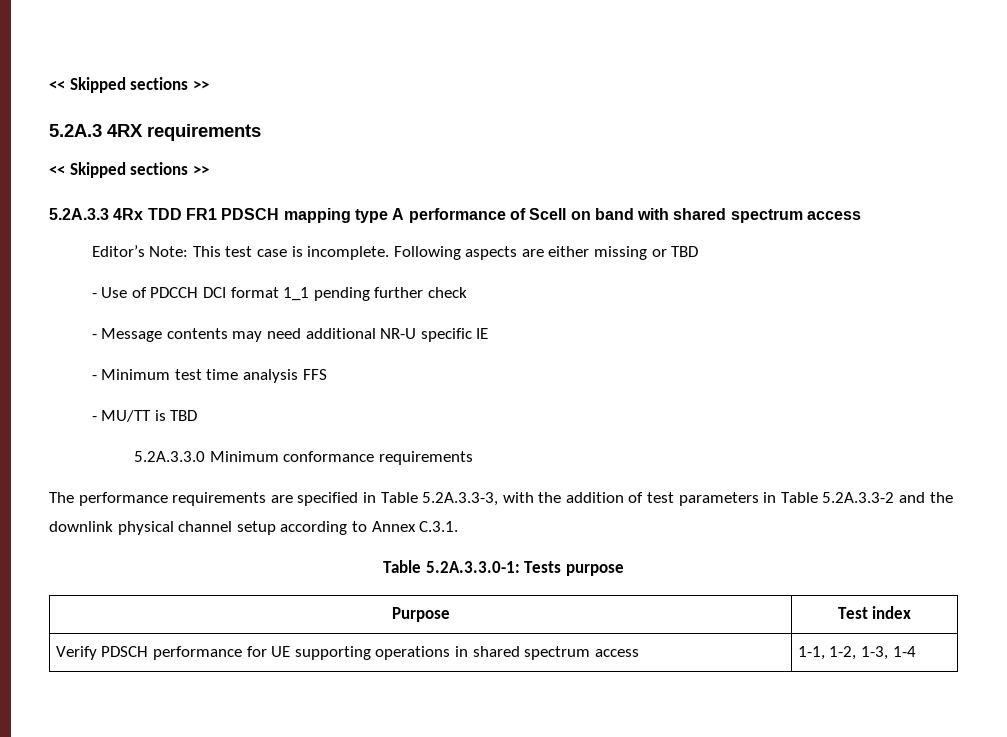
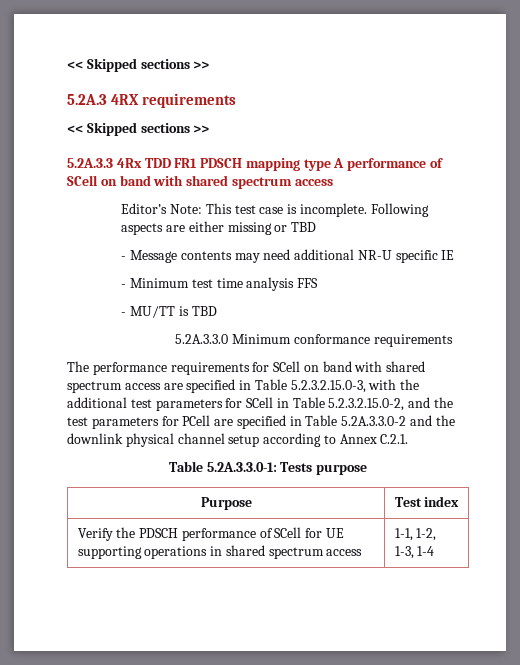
- 5.2A.3.3 4Rx TDD FR1 PDSCH mapping type A performance of Scell on band with shared spectrum access
+ 5.2A.3.3 4Rx TDD FR1 PDSCH mapping type A performance of SCell on band with shared spectrum access
- - Use of PDCCH DCI format 1_1 pending further check
- The performance requirements are specified in Table 5.2A.3.3-3, with the addition of test parameters in Table 5.2A.3.3-2 and the downlink physical channel setup according to Annex C.3.1.
+ The performance requirements for SCell on band with shared spectrum access are specified in Table 5.2.3.2.15.0-3, with the additional test parameters for SCell in Table 5.2.3.2.15.0-2, and the test parameters for PCell are specified in Table 5.2A.3.3.0-2 and the downlink physical channel setup according to Annex C.2.1.
- Verify PDSCH performance for UE supporting operations in shared spectrum access | 1-1, 1-2, 1-3, 1-4
+ Verify the PDSCH performance of SCell for UE supporting operations in shared spectrum access | 1-1, 1-2, 1-3, 1-4

